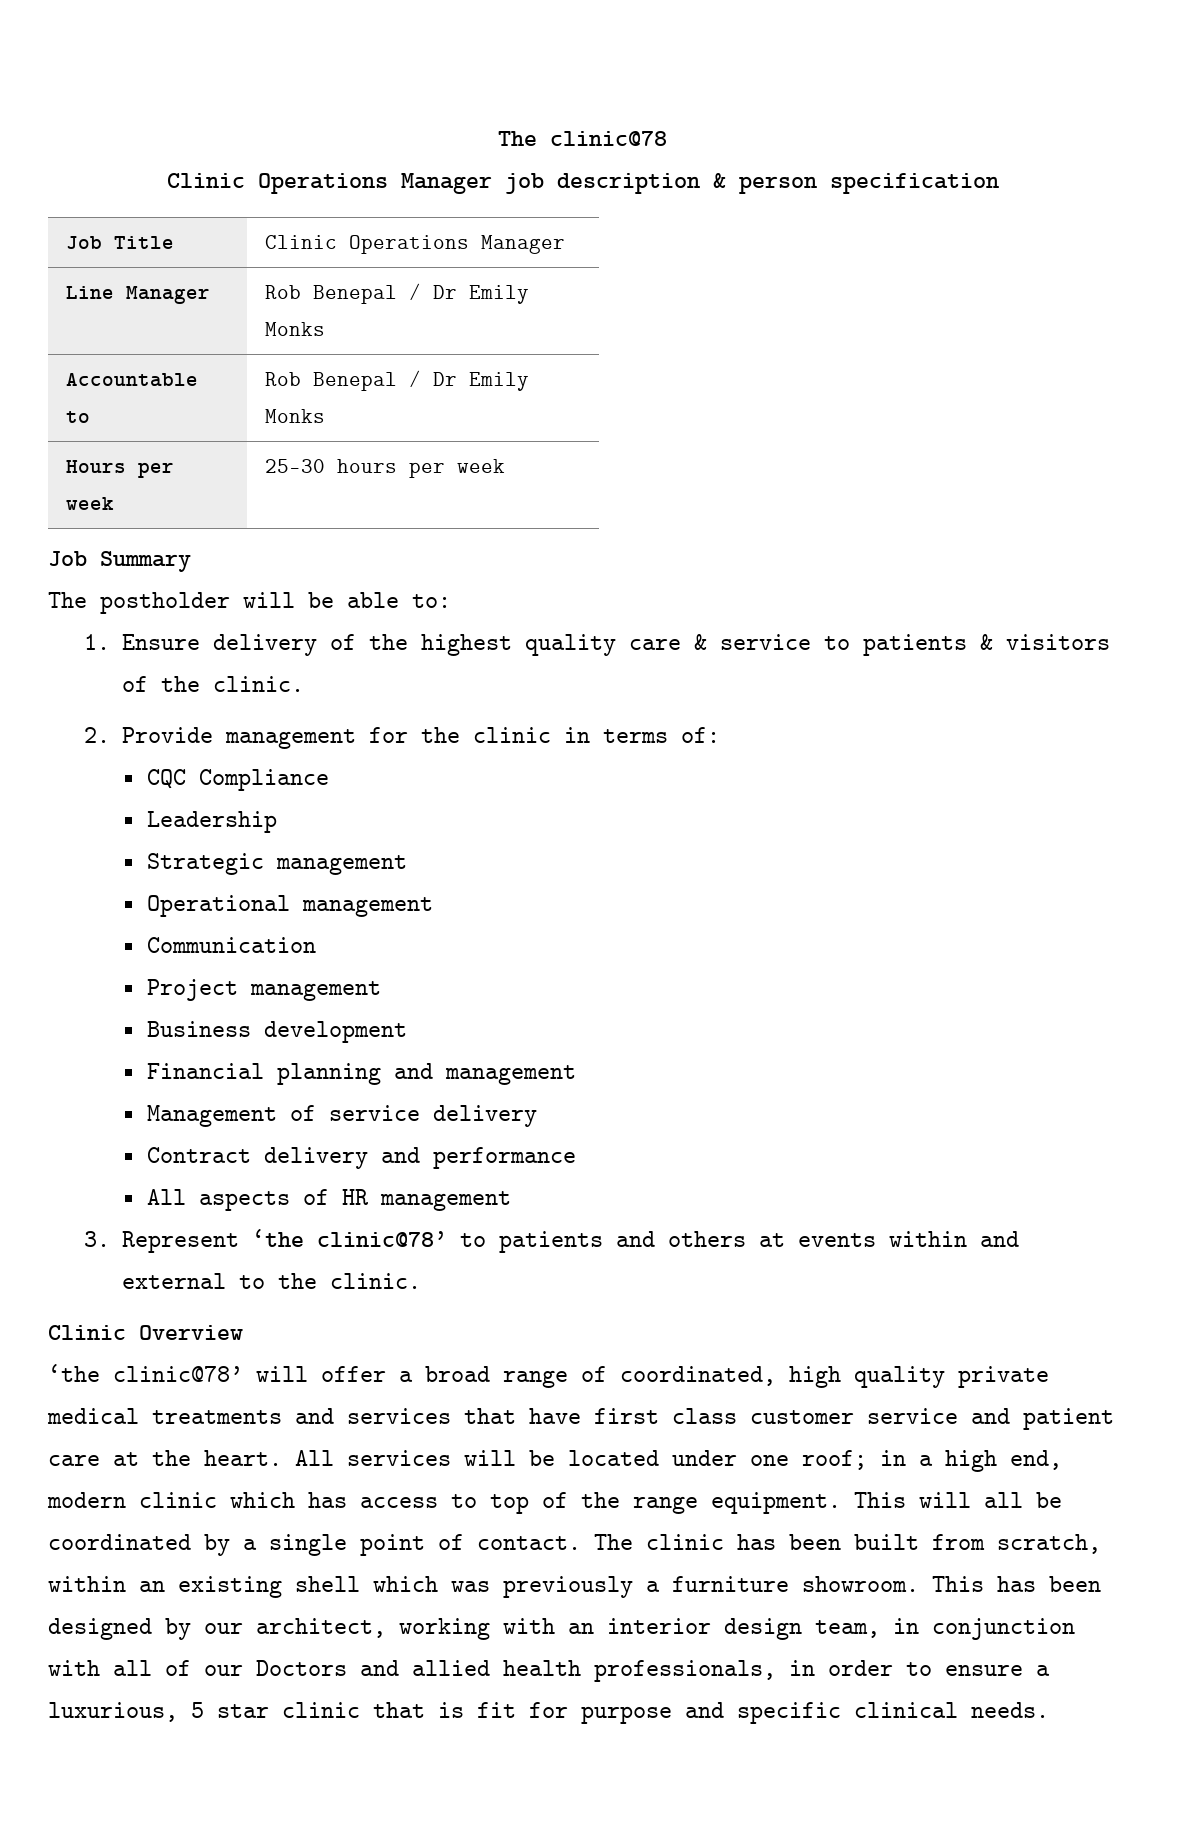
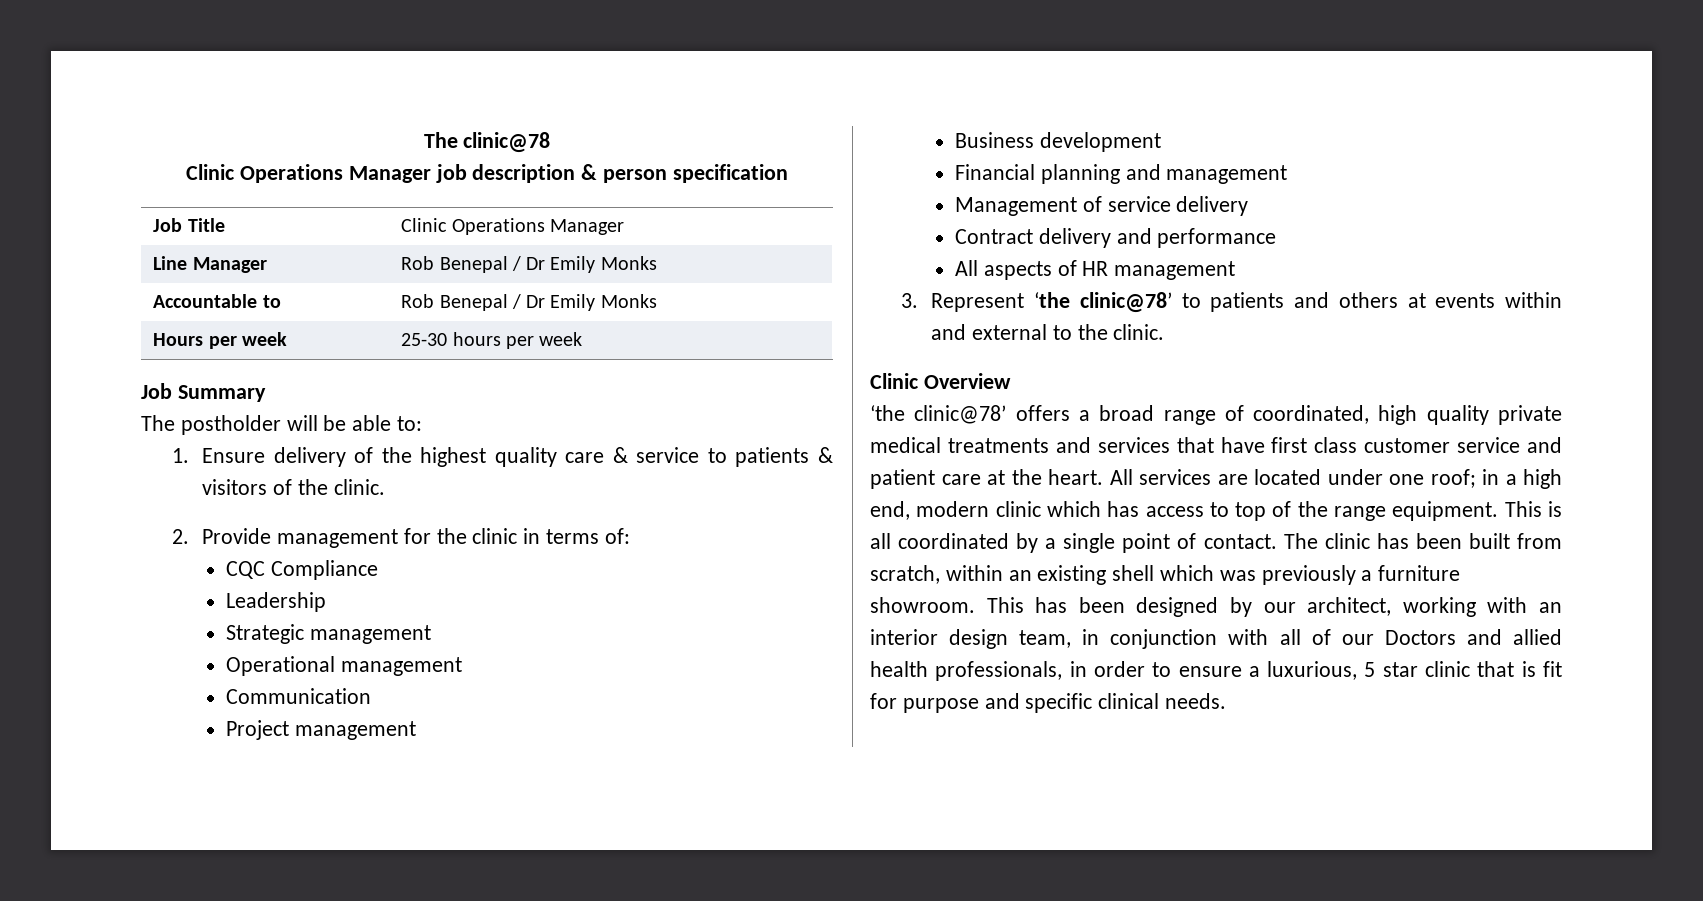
- ‘the clinic@78’ will offer a broad range of coordinated, high quality private medical treatments and services that have first class customer service and patient care at the heart.
+ ‘the clinic@78’ offers a broad range of coordinated, high quality private medical treatments and services that have first class customer service and patient care at the heart.
- All services will be located under one roof; in a high end, modern clinic which has access to top of the range equipment.
+ All services are located under one roof; in a high end, modern clinic which has access to top of the range equipment.
- This will all be coordinated by a single point of contact.
+ This is all coordinated by a single point of contact.

